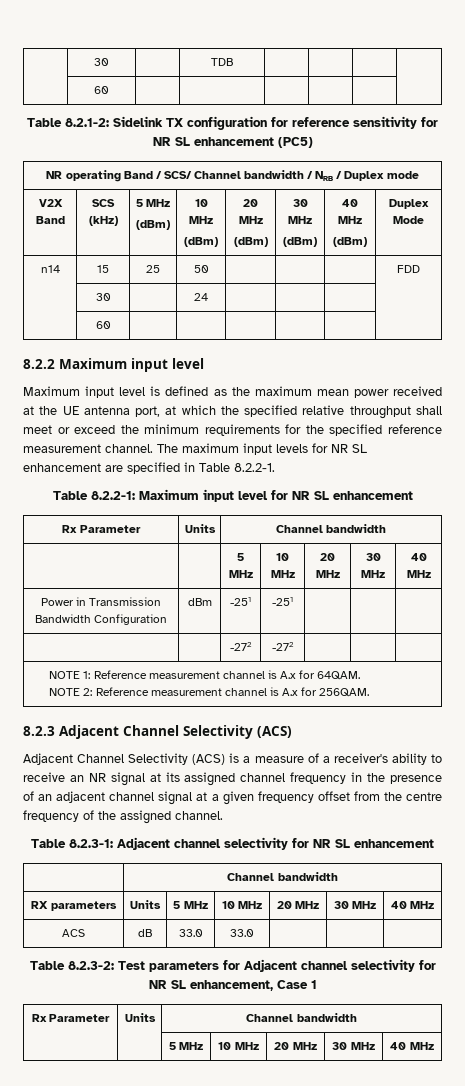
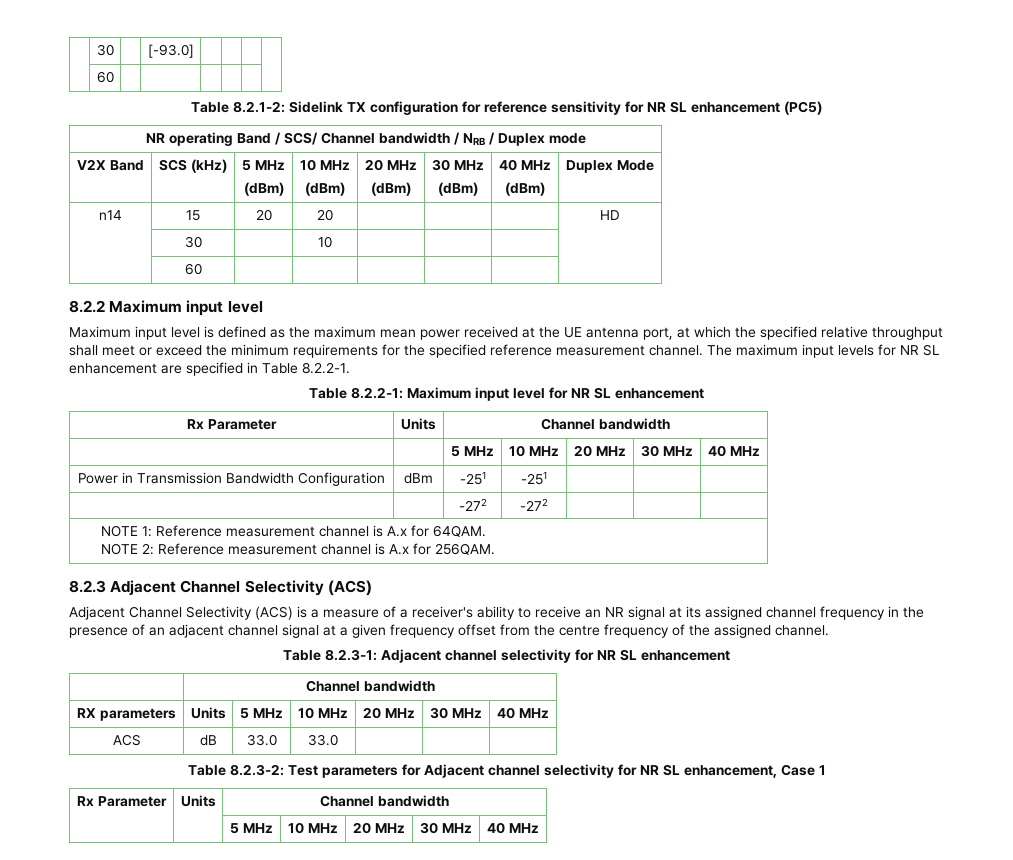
- | 30 | | TDB | | | |
+ | 30 | | [-93.0] | | | |
- n14 | 15 | 25 | 50 | | | | FDD
- | 30 | | 24 | | | |
+ n14 | 15 | 20 | 20 | | | | HD
+ | 30 | | 10 | | | |

